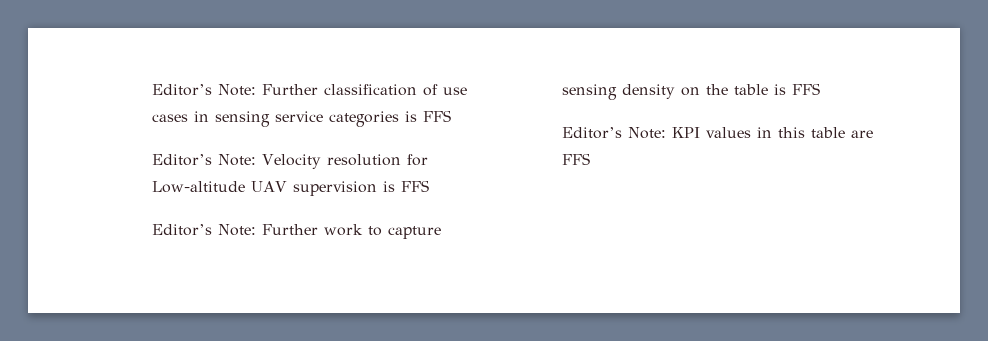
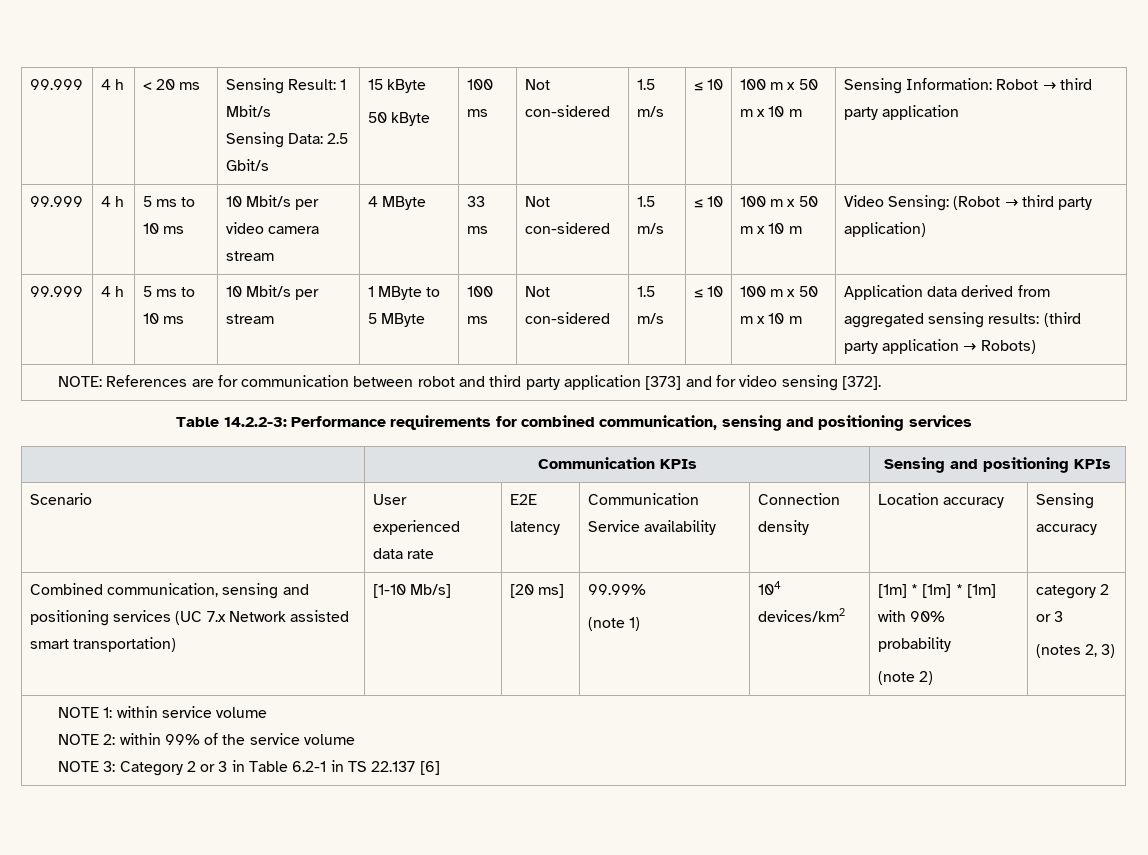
- Editor’s Note: Further classification of use cases in sensing service categories is FFS
- Editor’s Note: Velocity resolution for Low-altitude UAV supervision is FFS
- Editor’s Note: Further work to capture sensing density on the table is FFS
- Editor’s Note: KPI values in this table are FFS
+ 99.999 | 4 h | < 20 ms | Sensing Result: 1 Mbit/s
+ Sensing Data: 2.5 Gbit/s | 15 kByte
+ 50 kByte | 100 ms | Not con-sidered | 1.5 m/s | ≤ 10 | 100 m x 50 m x 10 m | Sensing Information: Robot → third party application
+ 99.999 | 4 h | 5 ms to 10 ms | 10 Mbit/s per video camera stream | 4 MByte | 33 ms | Not con-sidered | 1.5 m/s | ≤ 10 | 100 m x 50 m x 10 m | Video Sensing: (Robot → third party application)
+ 99.999 | 4 h | 5 ms to 10 ms | 10 Mbit/s per stream | 1 MByte to 5 MByte | 100 ms | Not con-sidered | 1.5 m/s | ≤ 10 | 100 m x 50 m x 10 m | Application data derived from aggregated sensing results: (third party application → Robots)
+ NOTE: References are for communication between robot and third party application [373] and for video sensing [372].
+ Table 14.2.2-3: Performance requirements for combined communication, sensing and positioning services
+ | Communication KPIs | Sensing and positioning KPIs
+ Scenario | User experienced data rate | E2E latency | Communication Service availability | Connection density | Location accuracy | Sensing accuracy
+ Combined communication, sensing and positioning services (UC 7.x Network assisted smart transportation) | [1-10 Mb/s] | [20 ms] | 99.99%
+ (note 1) | 104 devices/km2 | [1m] * [1m] * [1m] with 90% probability
+ (note 2) | category 2 or 3
+ (notes 2, 3)
+ NOTE 1: within service volume
+ NOTE 2: within 99% of the service volume
+ NOTE 3: Category 2 or 3 in Table 6.2-1 in TS 22.137 [6]

